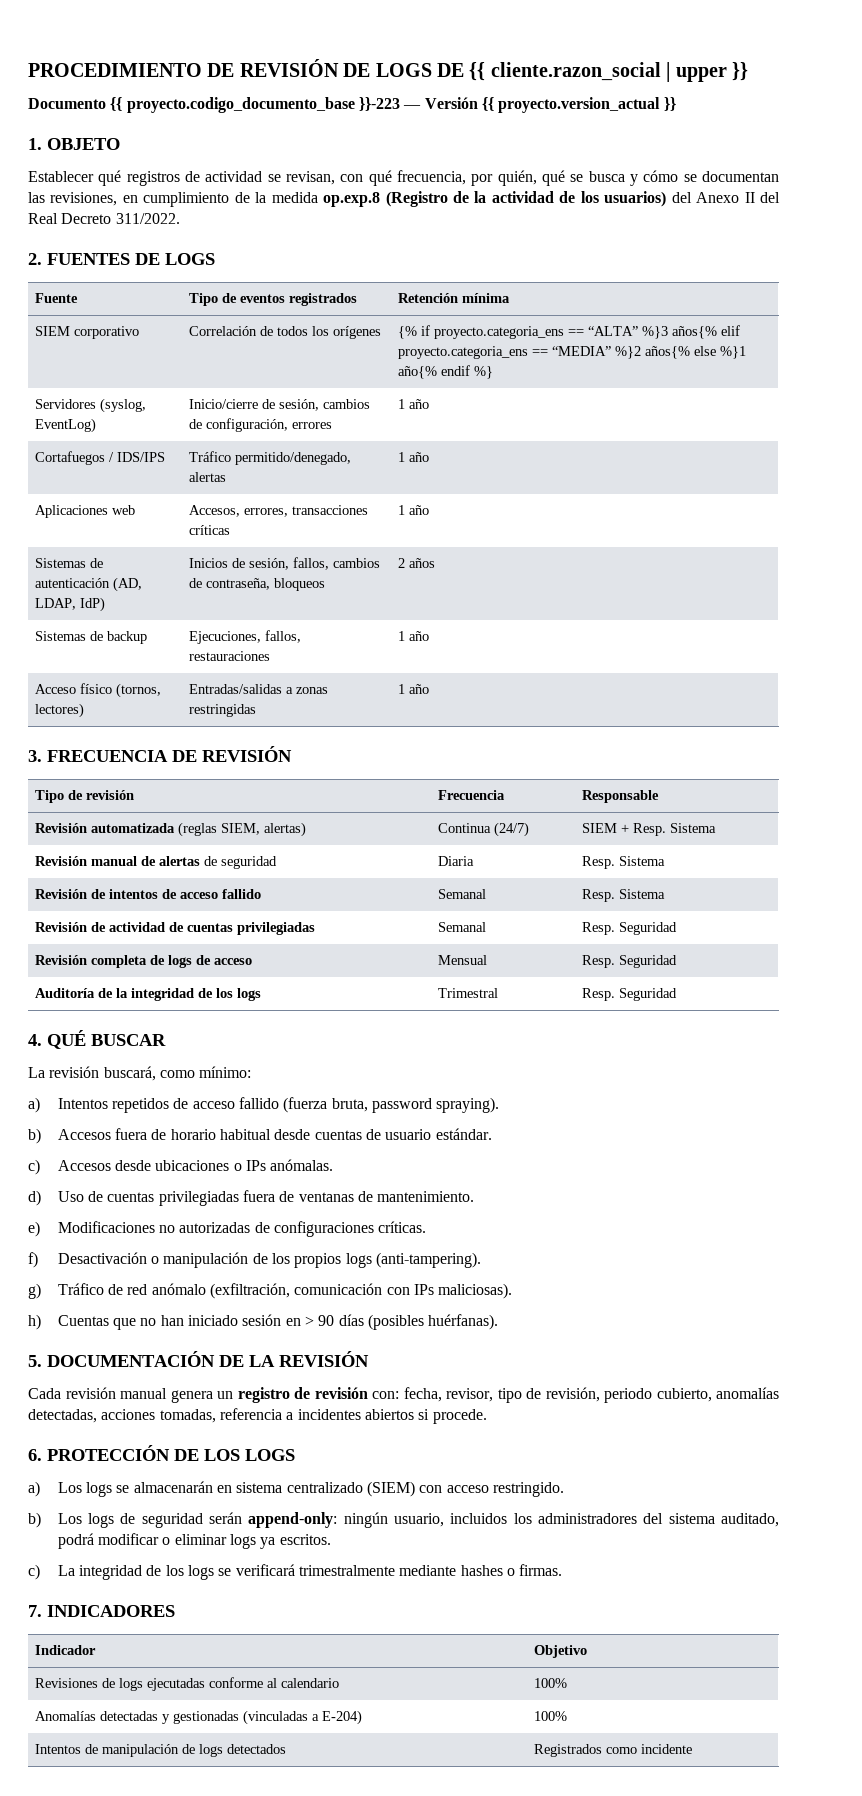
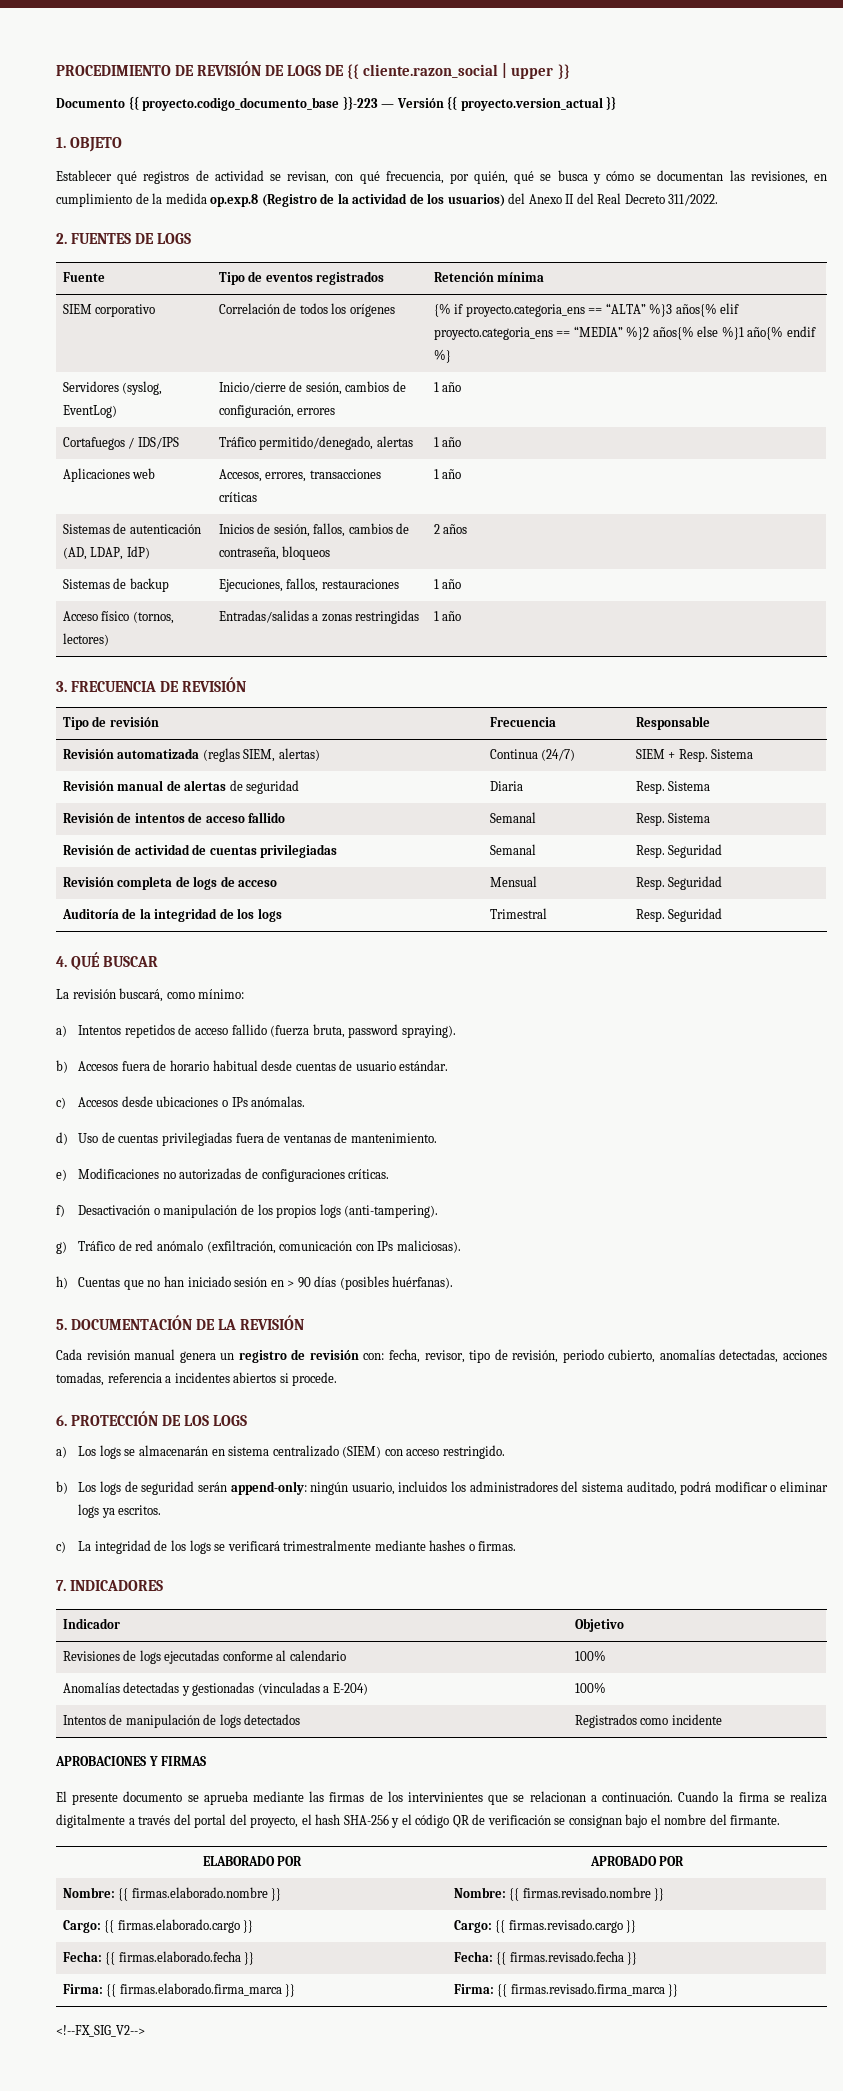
+ APROBACIONES Y FIRMAS
+ El presente documento se aprueba mediante las firmas de los intervinientes que se relacionan a continuación. Cuando la firma se realiza digitalmente a través del portal del proyecto, el hash SHA-256 y el código QR de verificación se consignan bajo el nombre del firmante.
+ ELABORADO POR | APROBADO POR
+ Nombre: {{ firmas.elaborado.nombre }} | Nombre: {{ firmas.revisado.nombre }}
+ Cargo: {{ firmas.elaborado.cargo }} | Cargo: {{ firmas.revisado.cargo }}
+ Fecha: {{ firmas.elaborado.fecha }} | Fecha: {{ firmas.revisado.fecha }}
+ Firma: {{ firmas.elaborado.firma_marca }} | Firma: {{ firmas.revisado.firma_marca }}
+ <!--FX_SIG_V2-->

